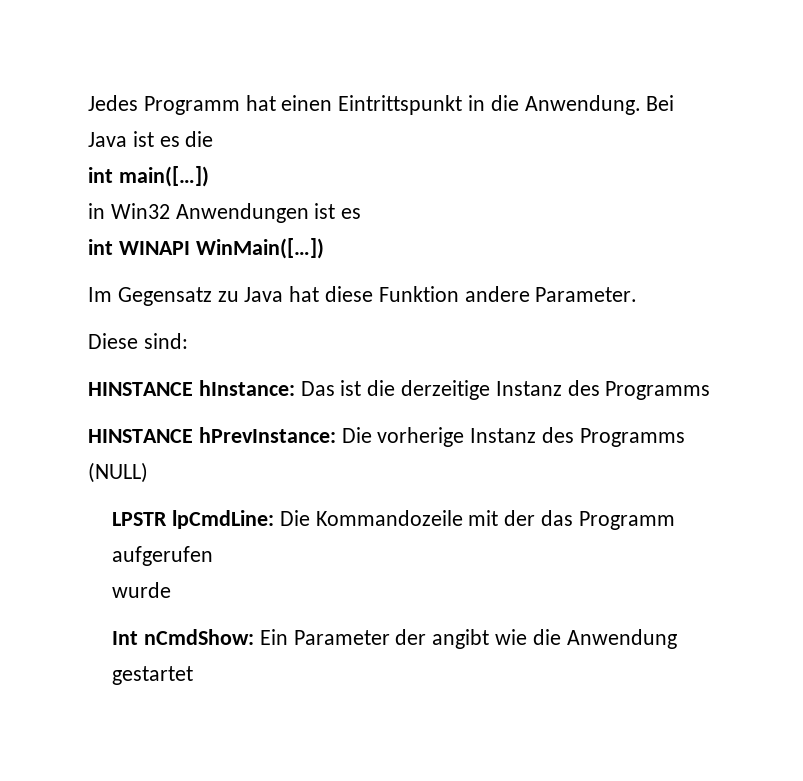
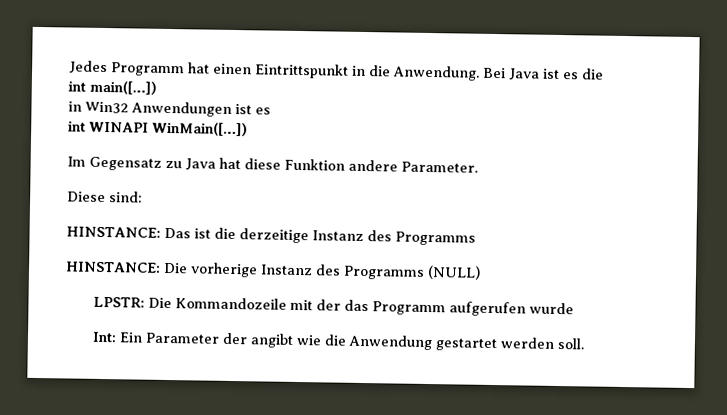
- HINSTANCE hInstance: Das ist die derzeitige Instanz des Programms
+ HINSTANCE: Das ist die derzeitige Instanz des Programms
- HINSTANCE hPrevInstance: Die vorherige Instanz des Programms (NULL)
+ HINSTANCE: Die vorherige Instanz des Programms (NULL)
- LPSTR lpCmdLine: Die Kommandozeile mit der das Programm aufgerufen
- wurde
+ LPSTR: Die Kommandozeile mit der das Programm aufgerufen wurde
- Int nCmdShow: Ein Parameter der angibt wie die Anwendung gestartet
+ Int: Ein Parameter der angibt wie die Anwendung gestartet werden soll.

